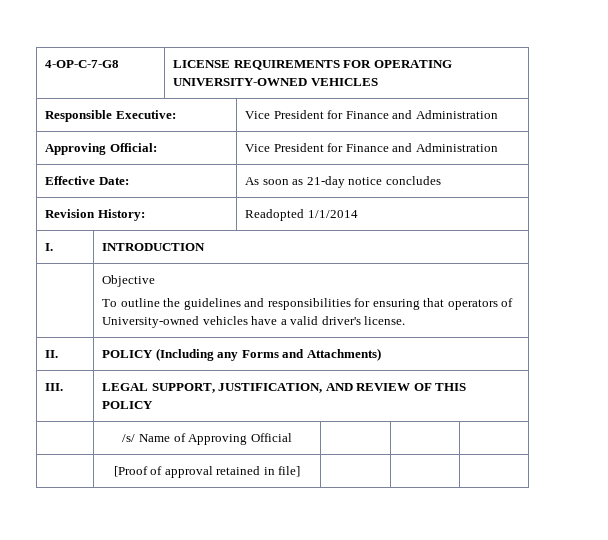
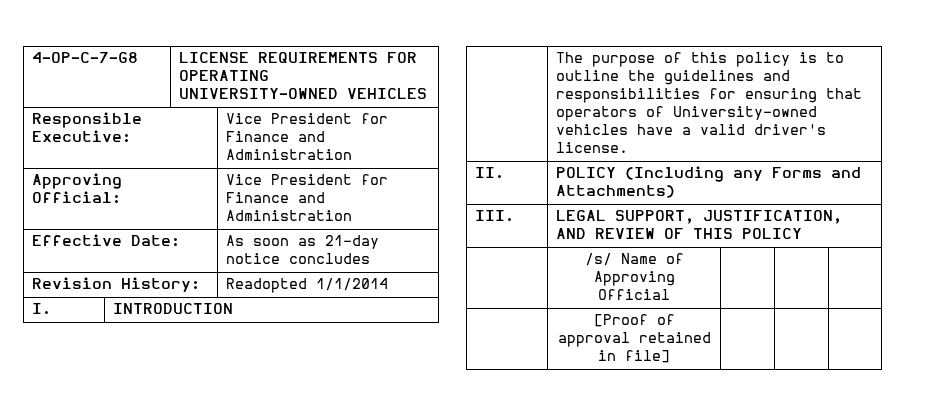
- | Objective
- To outline the guidelines and responsibilities for ensuring that operators of University-owned vehicles have a valid driver's license.
+ | The purpose of this policy is to outline the guidelines and responsibilities for ensuring that operators of University-owned vehicles have a valid driver's license.

